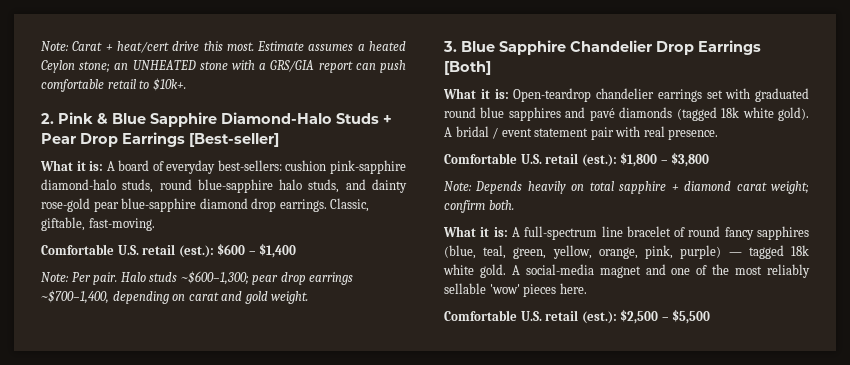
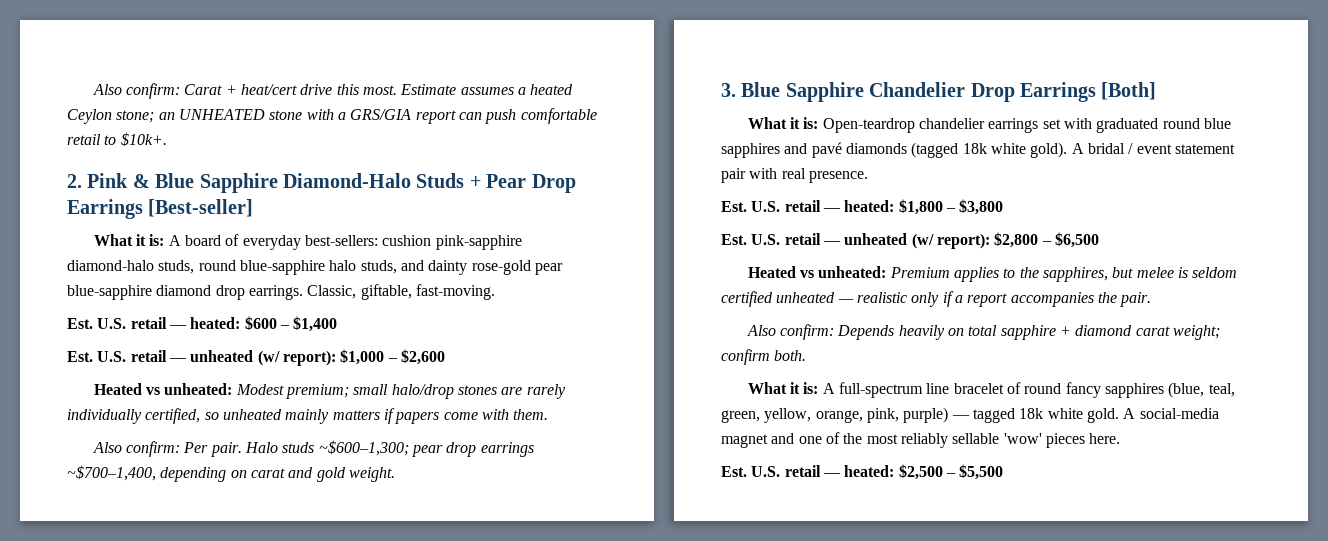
- Note: Carat + heat/cert drive this most.
+ Also confirm: Carat + heat/cert drive this most.
- Comfortable U.S. retail (est.): $600 – $1,400
+ Est. U.S. retail — heated: $600 – $1,400
- Note: Per pair.
+ Est. U.S. retail — unheated (w/ report): $1,000 – $2,600
+ Heated vs unheated: Modest premium; small halo/drop stones are rarely individually certified, so unheated mainly matters if papers come with them.
+ Also confirm: Per pair.
- Comfortable U.S. retail (est.): $1,800 – $3,800
+ Est. U.S. retail — heated: $1,800 – $3,800
- Note: Depends heavily on total sapphire + diamond carat weight; confirm both.
+ Est. U.S. retail — unheated (w/ report): $2,800 – $6,500
+ Heated vs unheated: Premium applies to the sapphires, but melee is seldom certified unheated — realistic only if a report accompanies the pair.
+ Also confirm: Depends heavily on total sapphire + diamond carat weight; confirm both.
- Comfortable U.S. retail (est.): $2,500 – $5,500
+ Est. U.S. retail — heated: $2,500 – $5,500

